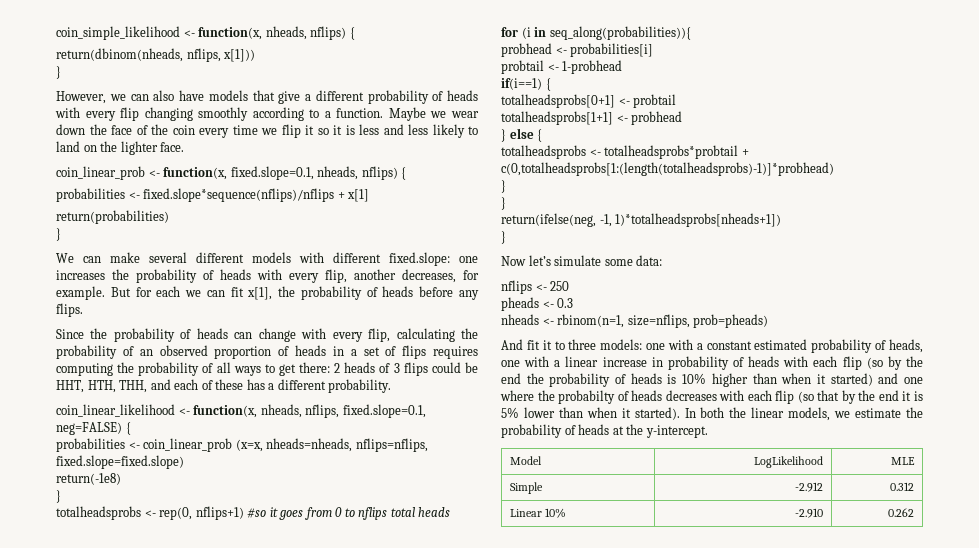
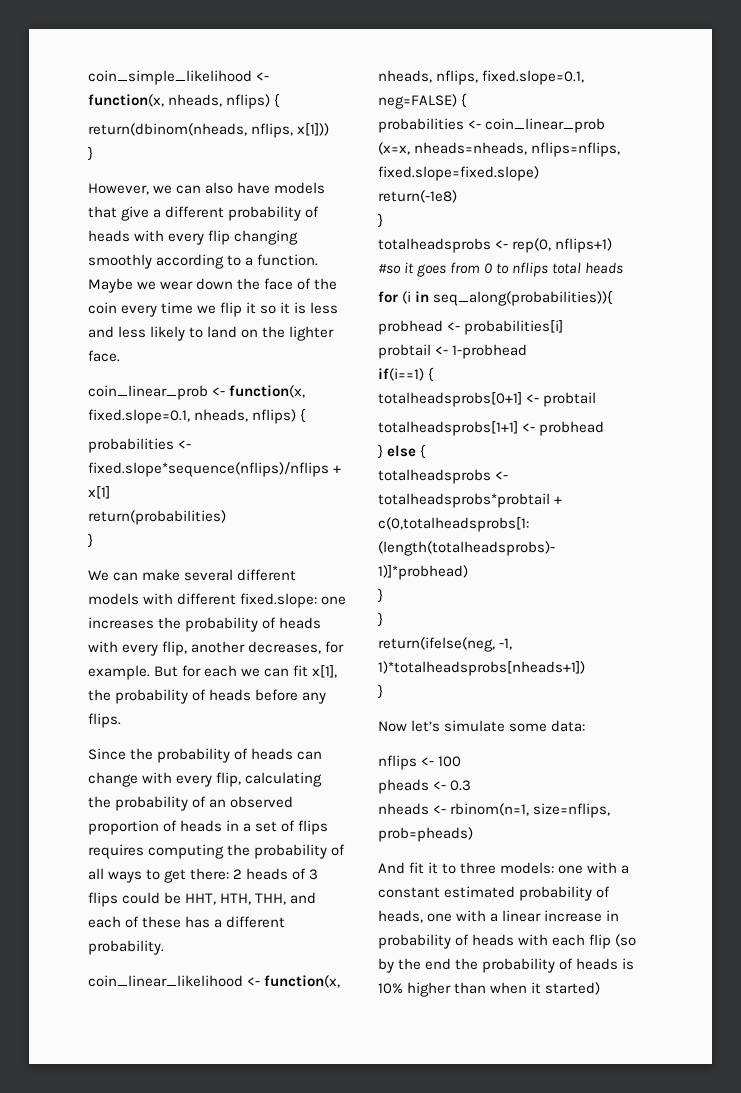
- nflips <- 250
+ nflips <- 100
- And fit it to three models: one with a constant estimated probability of heads, one with a linear increase in probability of heads with each flip (so by the end the probability of heads is 10% higher than when it started) and one where the probabilty of heads decreases with each flip (so that by the end it is 5% lower than when it started). In both the linear models, we estimate the probability of heads at the y-intercept.
- Model | LogLikelihood | MLE
- Simple | -2.912 | 0.312
- Linear 10% | -2.910 | 0.262
+ And fit it to three models: one with a constant estimated probability of heads, one with a linear increase in probability of heads with each flip (so by the end the probability of heads is 10% higher than when it started)

